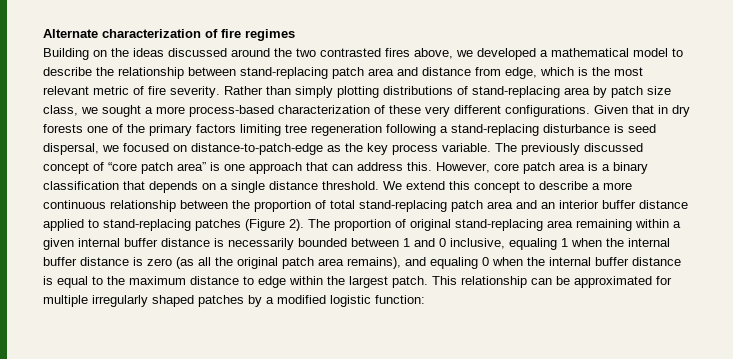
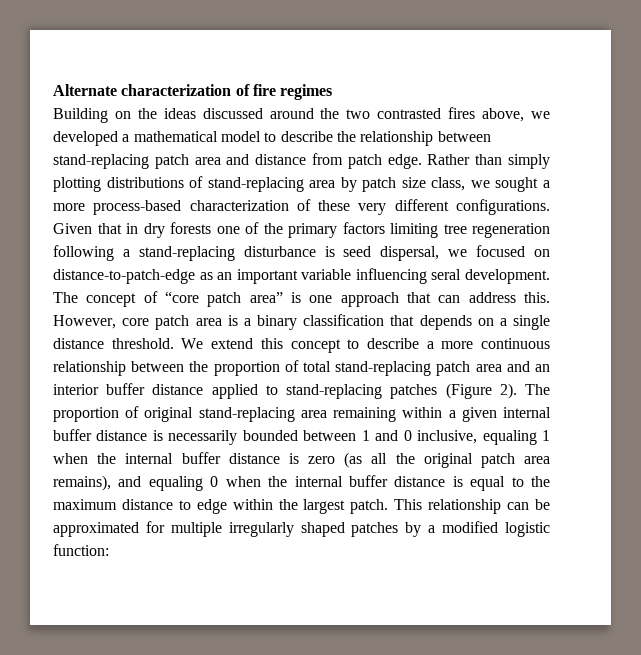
- Building on the ideas discussed around the two contrasted fires above, we developed a mathematical model to describe the relationship between stand-replacing patch area and distance from edge, which is the most relevant metric of fire severity.
+ Building on the ideas discussed around the two contrasted fires above, we developed a mathematical model to describe the relationship between stand-replacing patch area and distance from patch edge.
- Given that in dry forests one of the primary factors limiting tree regeneration following a stand-replacing disturbance is seed dispersal, we focused on distance-to-patch-edge as the key process variable. The previously discussed concept of “core patch area” is one approach that can address this.
+ Given that in dry forests one of the primary factors limiting tree regeneration following a stand-replacing disturbance is seed dispersal, we focused on distance-to-patch-edge as an important variable influencing seral development. The concept of “core patch area” is one approach that can address this.

